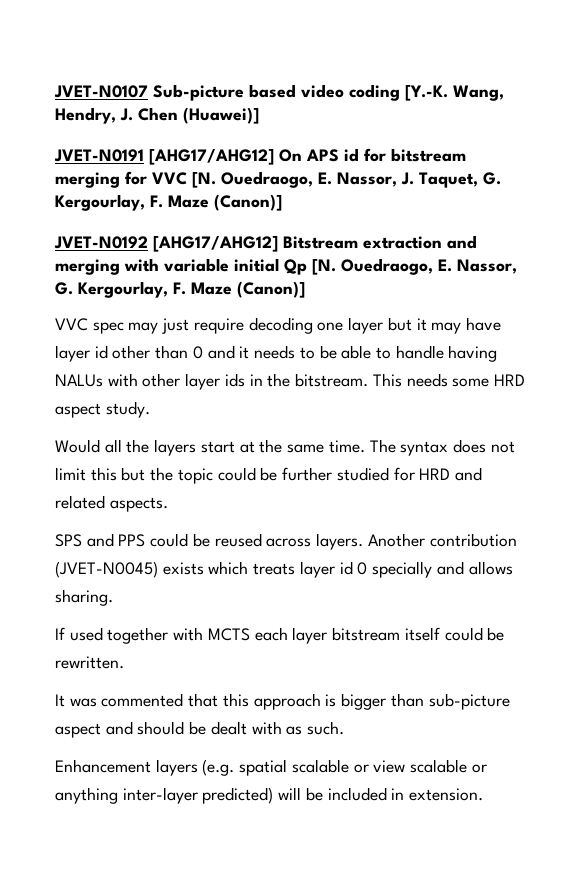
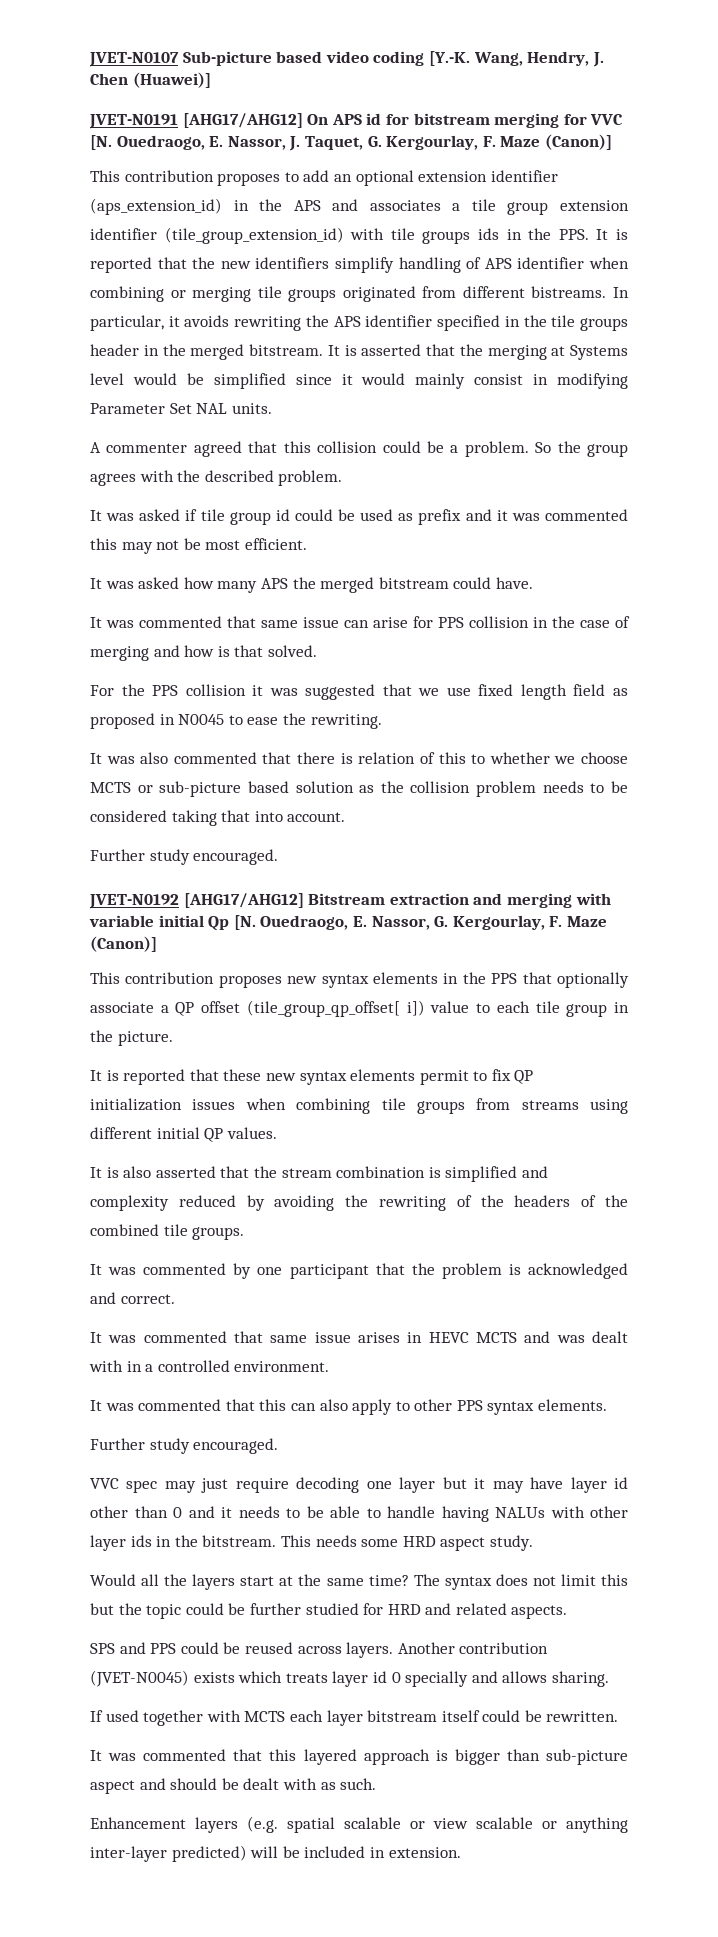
+ This contribution proposes to add an optional extension identifier (aps_extension_id) in the APS and associates a tile group extension identifier (tile_group_extension_id) with tile groups ids in the PPS. It is reported that the new identifiers simplify handling of APS identifier when combining or merging tile groups originated from different bistreams. In particular, it avoids rewriting the APS identifier specified in the tile groups header in the merged bitstream. It is asserted that the merging at Systems level would be simplified since it would mainly consist in modifying Parameter Set NAL units.
+ A commenter agreed that this collision could be a problem. So the group agrees with the described problem.
+ It was asked if tile group id could be used as prefix and it was commented this may not be most efficient.
+ It was asked how many APS the merged bitstream could have.
+ It was commented that same issue can arise for PPS collision in the case of merging and how is that solved.
+ For the PPS collision it was suggested that we use fixed length field as proposed in N0045 to ease the rewriting.
+ It was also commented that there is relation of this to whether we choose MCTS or sub-picture based solution as the collision problem needs to be considered taking that into account.
+ Further study encouraged.
+ This contribution proposes new syntax elements in the PPS that optionally associate a QP offset (tile_group_qp_offset[ i]) value to each tile group in the picture.
+ It is reported that these new syntax elements permit to fix QP initialization issues when combining tile groups from streams using different initial QP values.
+ It is also asserted that the stream combination is simplified and complexity reduced by avoiding the rewriting of the headers of the combined tile groups.
+ It was commented by one participant that the problem is acknowledged and correct.
+ It was commented that same issue arises in HEVC MCTS and was dealt with in a controlled environment.
+ It was commented that this can also apply to other PPS syntax elements.
+ Further study encouraged.
- Would all the layers start at the same time.
+ Would all the layers start at the same time?
- It was commented that this approach is bigger than sub-picture aspect and should be dealt with as such.
+ It was commented that this layered approach is bigger than sub-picture aspect and should be dealt with as such.

